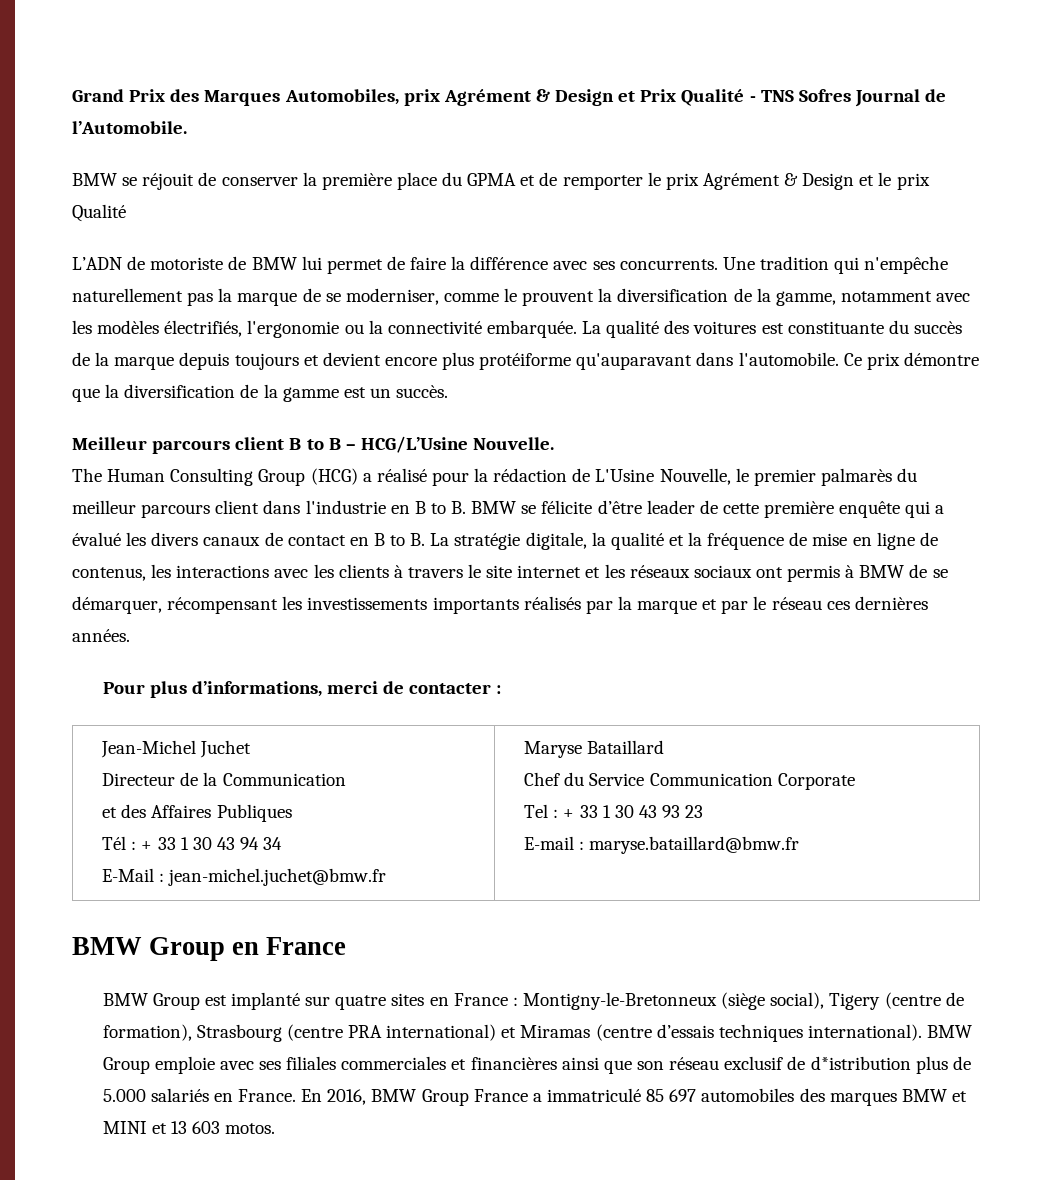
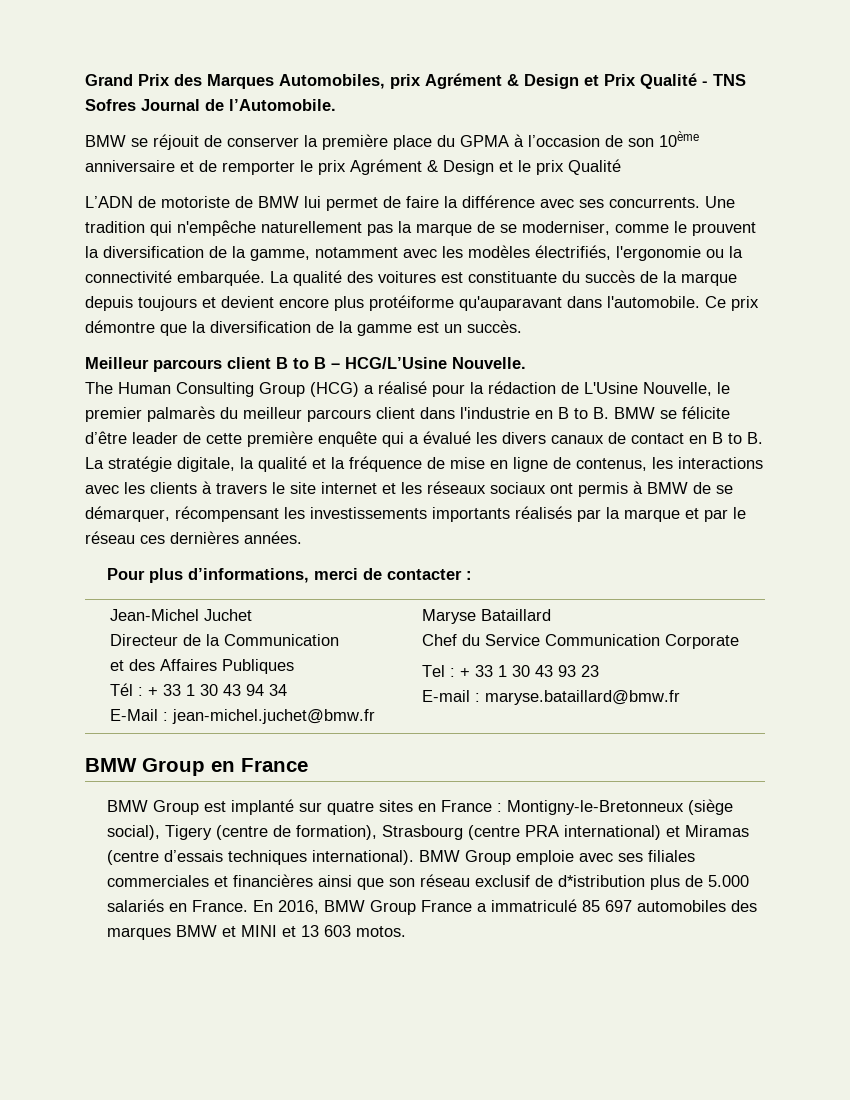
- BMW se réjouit de conserver la première place du GPMA et de remporter le prix Agrément & Design et le prix Qualité
+ BMW se réjouit de conserver la première place du GPMA à l’occasion de son 10ème anniversaire et de remporter le prix Agrément & Design et le prix Qualité

